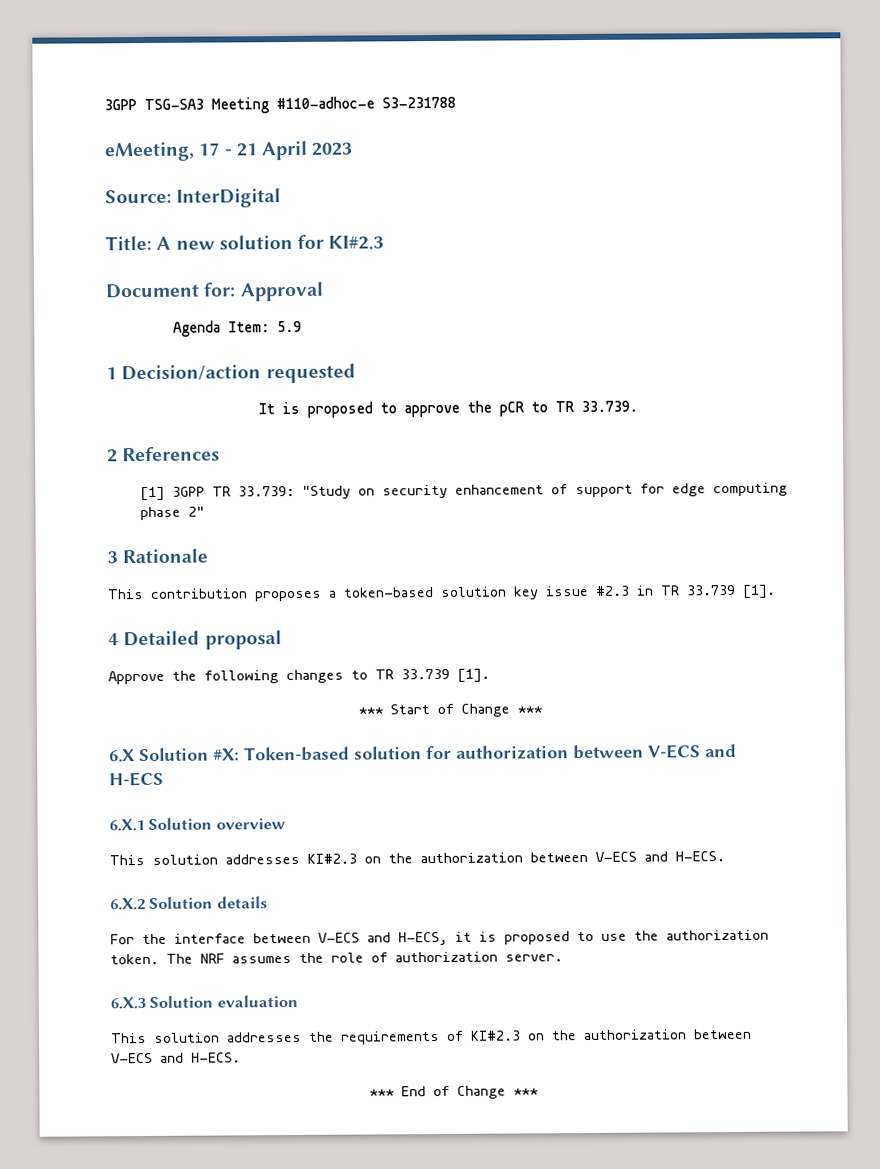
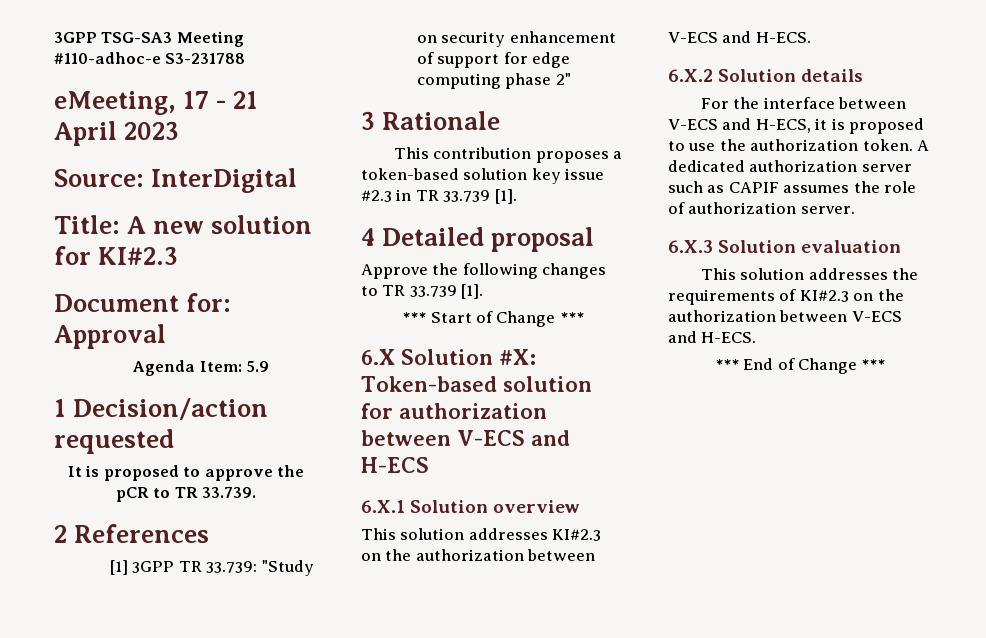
- The NRF assumes the role of authorization server.
+ A dedicated authorization server such as CAPIF assumes the role of authorization server.

